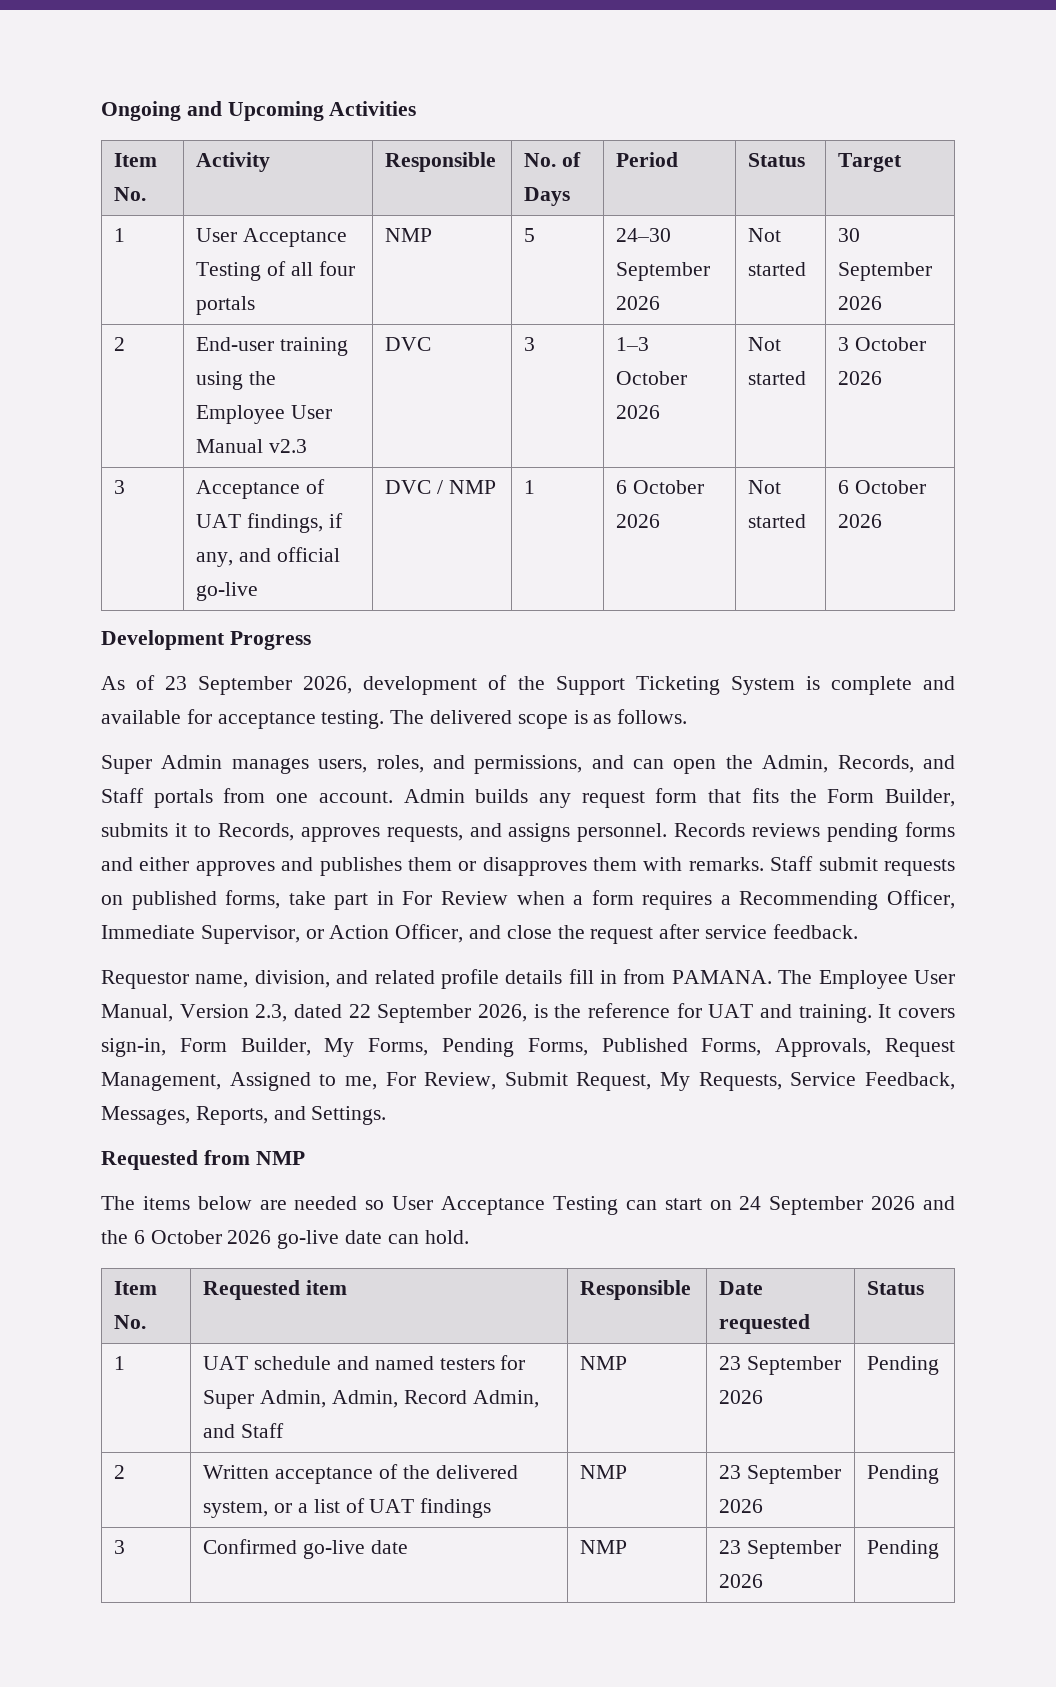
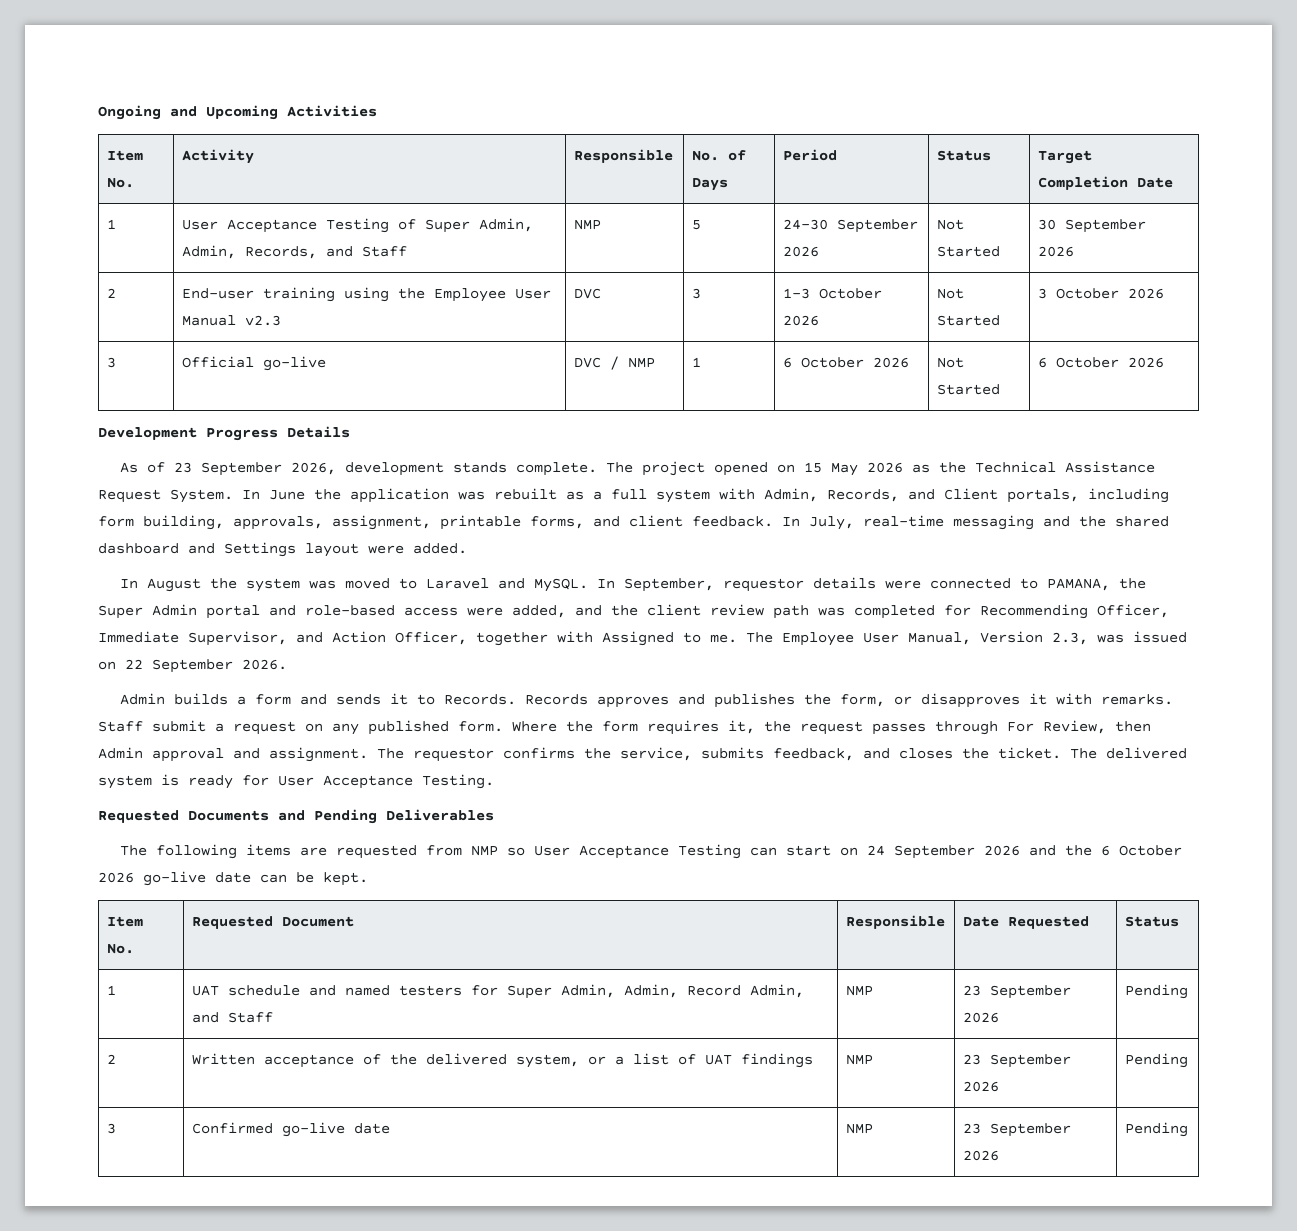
- Item No. | Activity | Responsible | No. of Days | Period | Status | Target
+ Item No. | Activity | Responsible | No. of Days | Period | Status | Target Completion Date
- 1 | User Acceptance Testing of all four portals | NMP | 5 | 24–30 September 2026 | Not started | 30 September 2026
+ 1 | User Acceptance Testing of Super Admin, Admin, Records, and Staff | NMP | 5 | 24–30 September 2026 | Not Started | 30 September 2026
- 2 | End-user training using the Employee User Manual v2.3 | DVC | 3 | 1–3 October 2026 | Not started | 3 October 2026
+ 2 | End-user training using the Employee User Manual v2.3 | DVC | 3 | 1–3 October 2026 | Not Started | 3 October 2026
- 3 | Acceptance of UAT findings, if any, and official go-live | DVC / NMP | 1 | 6 October 2026 | Not started | 6 October 2026
+ 3 | Official go-live | DVC / NMP | 1 | 6 October 2026 | Not Started | 6 October 2026
- Development Progress
+ Development Progress Details
- As of 23 September 2026, development of the Support Ticketing System is complete and available for acceptance testing. The delivered scope is as follows.
- Super Admin manages users, roles, and permissions, and can open the Admin, Records, and Staff portals from one account. Admin builds any request form that fits the Form Builder, submits it to Records, approves requests, and assigns personnel. Records reviews pending forms and either approves and publishes them or disapproves them with remarks. Staff submit requests on published forms, take part in For Review when a form requires a Recommending Officer, Immediate Supervisor, or Action Officer, and close the request after service feedback.
- Requestor name, division, and related profile details fill in from PAMANA.
+ As of 23 September 2026, development stands complete. The project opened on 15 May 2026 as the Technical Assistance Request System. In June the application was rebuilt as a full system with Admin, Records, and Client portals, including form building, approvals, assignment, printable forms, and client feedback. In July, real-time messaging and the shared dashboard and Settings layout were added.
+ In August the system was moved to Laravel and MySQL. In September, requestor details were connected to PAMANA, the Super Admin portal and role-based access were added, and the client review path was completed for Recommending Officer, Immediate Supervisor, and Action Officer, together with Assigned to me.
- The Employee User Manual, Version 2.3, dated 22 September 2026, is the reference for UAT and training. It covers sign-in, Form Builder, My Forms, Pending Forms, Published Forms, Approvals, Request Management, Assigned to me, For Review, Submit Request, My Requests, Service Feedback, Messages, Reports, and Settings.
- Requested from NMP
- The items below are needed so User Acceptance Testing can start on 24 September 2026 and the 6 October 2026 go-live date can hold.
+ The Employee User Manual, Version 2.3, was issued on 22 September 2026.
+ Admin builds a form and sends it to Records. Records approves and publishes the form, or disapproves it with remarks. Staff submit a request on any published form. Where the form requires it, the request passes through For Review, then Admin approval and assignment. The requestor confirms the service, submits feedback, and closes the ticket. The delivered system is ready for User Acceptance Testing.
+ Requested Documents and Pending Deliverables
+ The following items are requested from NMP so User Acceptance Testing can start on 24 September 2026 and the 6 October 2026 go-live date can be kept.
- Item No. | Requested item | Responsible | Date requested | Status
+ Item No. | Requested Document | Responsible | Date Requested | Status

